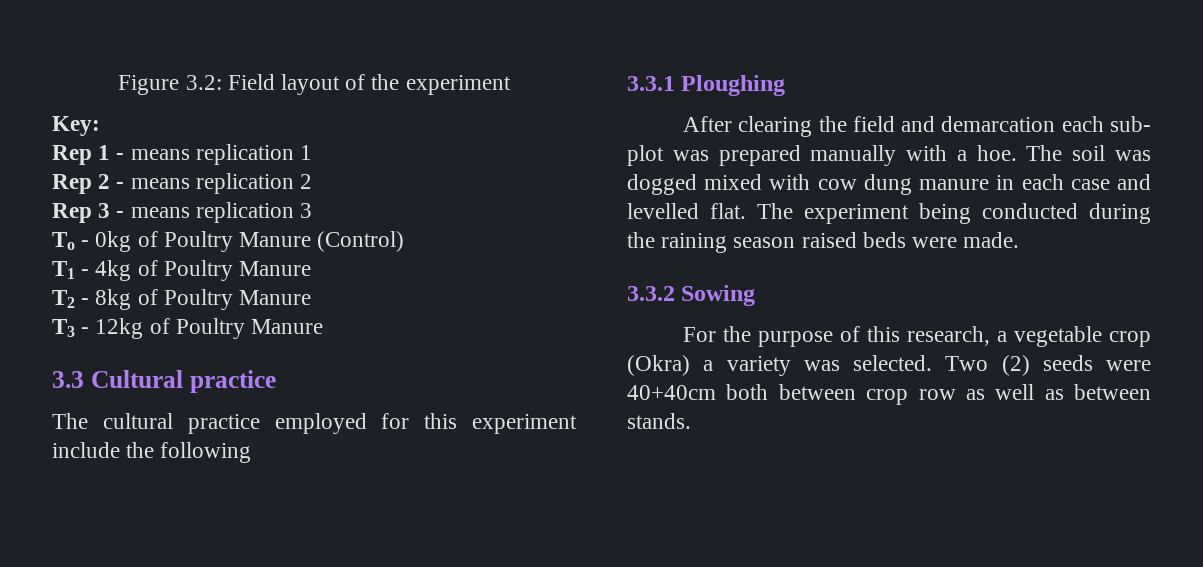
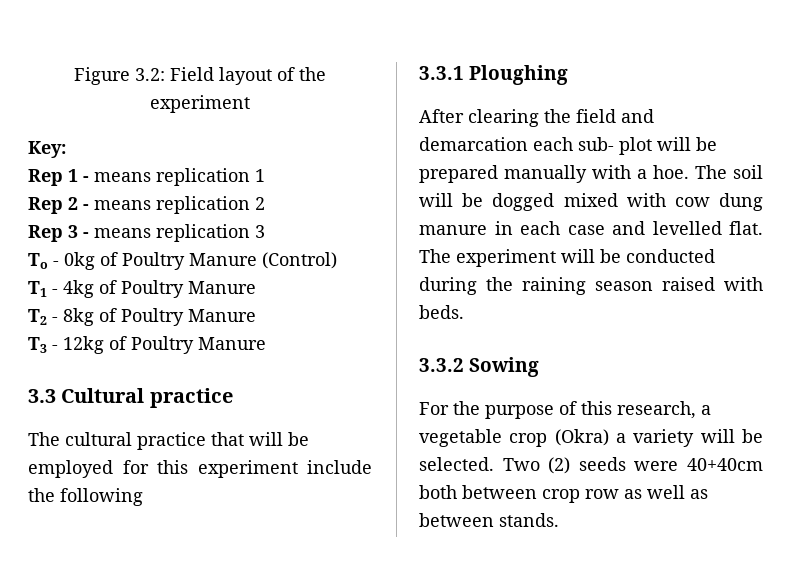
- The cultural practice employed for this experiment include the following
+ The cultural practice that will be employed for this experiment include the following
- After clearing the field and demarcation each sub- plot was prepared manually with a hoe.
+ After clearing the field and demarcation each sub- plot will be prepared manually with a hoe.
- The soil was dogged mixed with cow dung manure in each case and levelled flat.
+ The soil will be dogged mixed with cow dung manure in each case and levelled flat.
- The experiment being conducted during the raining season raised beds were made.
+ The experiment will be conducted during the raining season raised with beds.
- For the purpose of this research, a vegetable crop (Okra) a variety was selected.
+ For the purpose of this research, a vegetable crop (Okra) a variety will be selected.

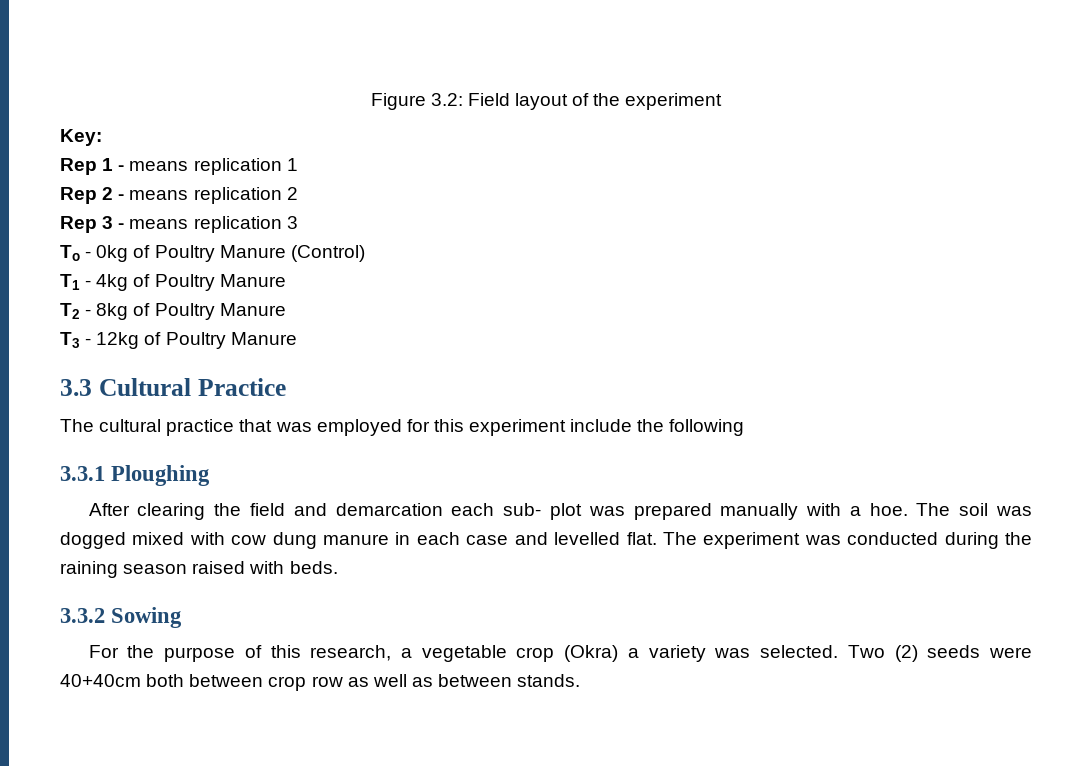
- 3.3 Cultural practice
+ 3.3 Cultural Practice
- The cultural practice that will be employed for this experiment include the following
+ The cultural practice that was employed for this experiment include the following
- After clearing the field and demarcation each sub- plot will be prepared manually with a hoe.
+ After clearing the field and demarcation each sub- plot was prepared manually with a hoe.
- The soil will be dogged mixed with cow dung manure in each case and levelled flat.
+ The soil was dogged mixed with cow dung manure in each case and levelled flat.
- The experiment will be conducted during the raining season raised with beds.
+ The experiment was conducted during the raining season raised with beds.
- For the purpose of this research, a vegetable crop (Okra) a variety will be selected.
+ For the purpose of this research, a vegetable crop (Okra) a variety was selected.

